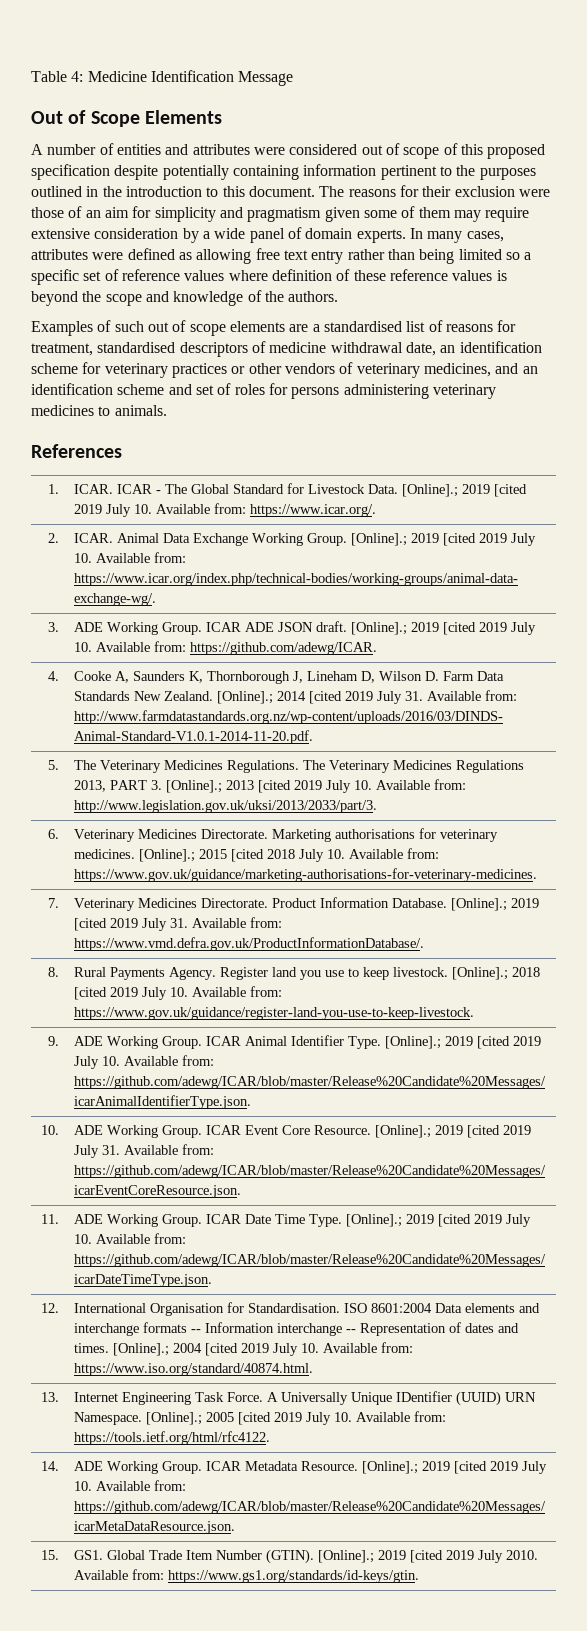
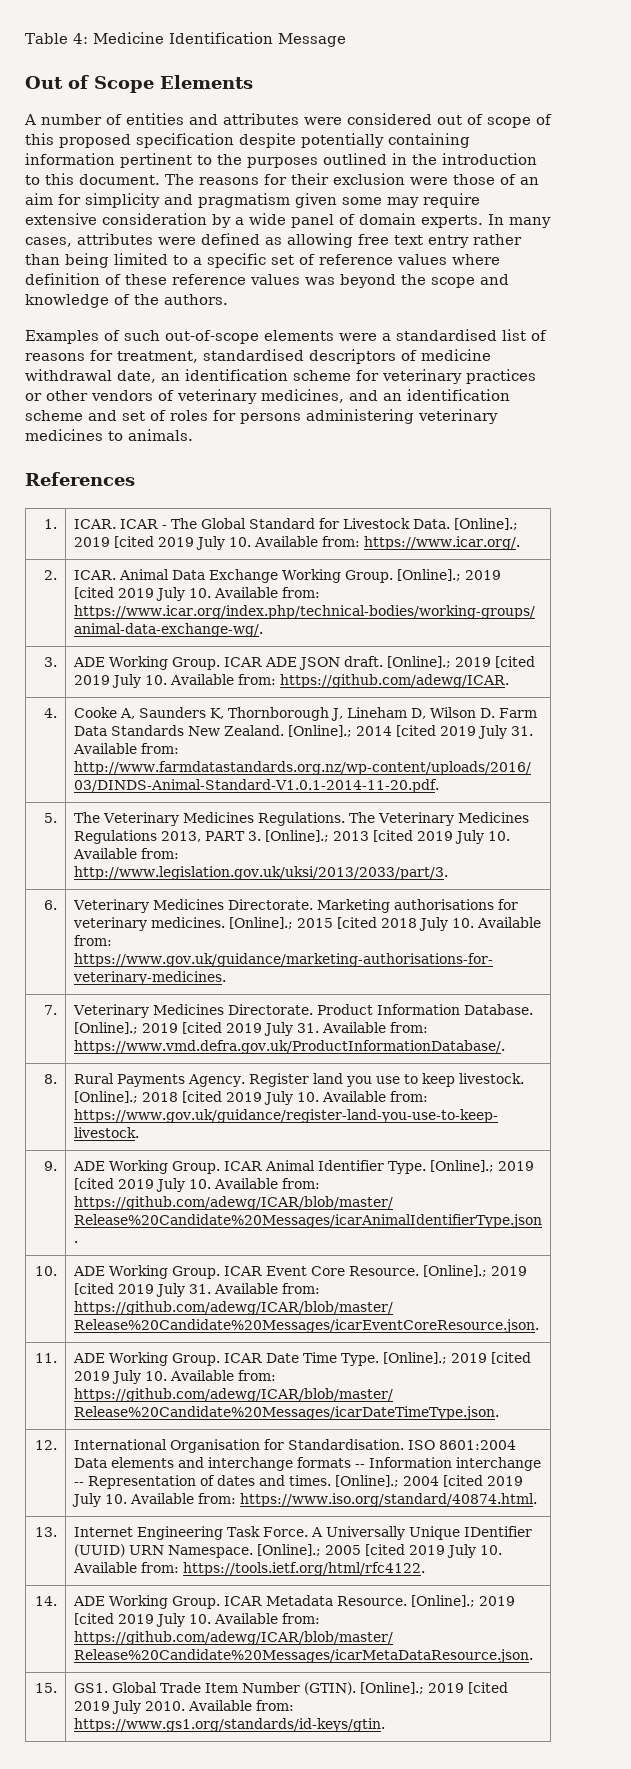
- The reasons for their exclusion were those of an aim for simplicity and pragmatism given some of them may require extensive consideration by a wide panel of domain experts.
+ The reasons for their exclusion were those of an aim for simplicity and pragmatism given some may require extensive consideration by a wide panel of domain experts.
- In many cases, attributes were defined as allowing free text entry rather than being limited so a specific set of reference values where definition of these reference values is beyond the scope and knowledge of the authors.
+ In many cases, attributes were defined as allowing free text entry rather than being limited to a specific set of reference values where definition of these reference values was beyond the scope and knowledge of the authors.
- Examples of such out of scope elements are a standardised list of reasons for treatment, standardised descriptors of medicine withdrawal date, an identification scheme for veterinary practices or other vendors of veterinary medicines, and an identification scheme and set of roles for persons administering veterinary medicines to animals.
+ Examples of such out-of-scope elements were a standardised list of reasons for treatment, standardised descriptors of medicine withdrawal date, an identification scheme for veterinary practices or other vendors of veterinary medicines, and an identification scheme and set of roles for persons administering veterinary medicines to animals.

